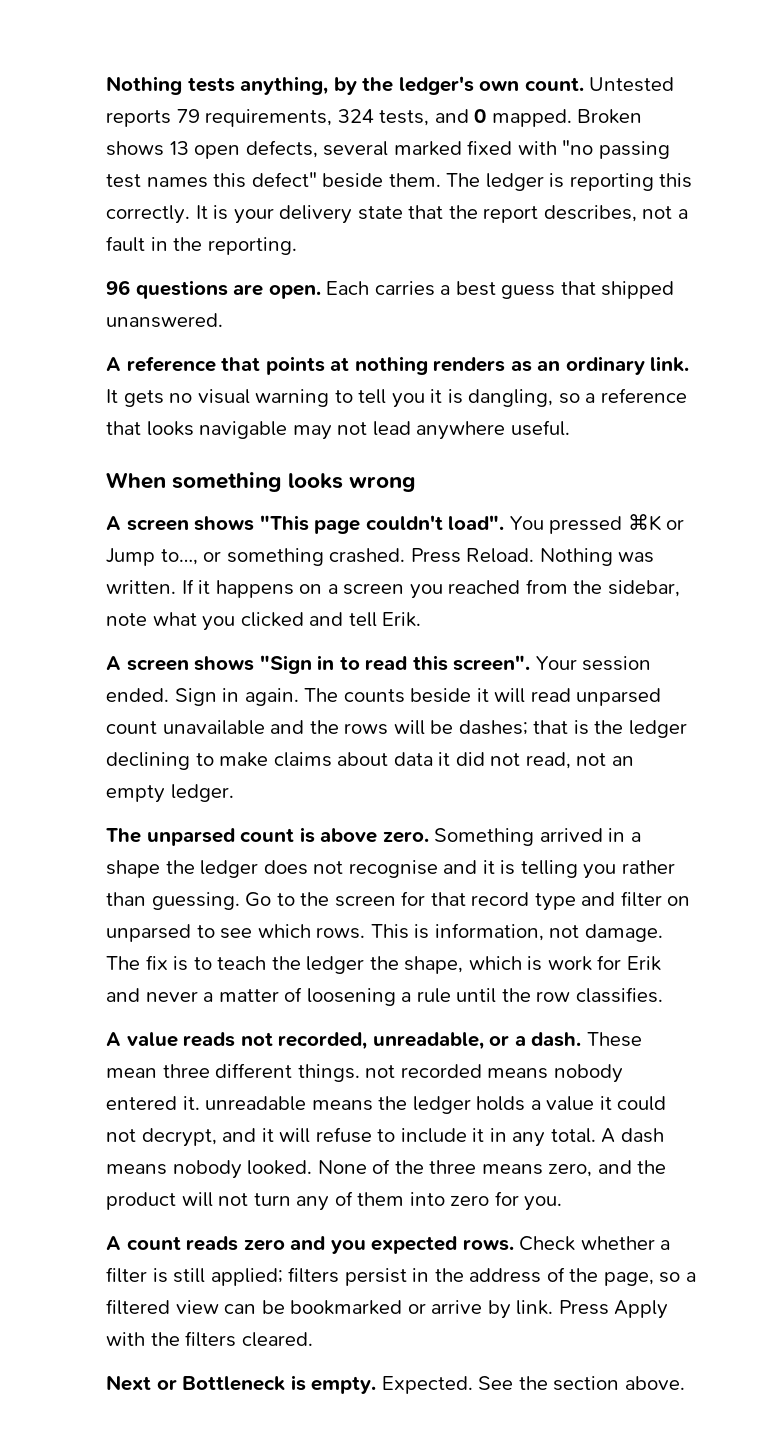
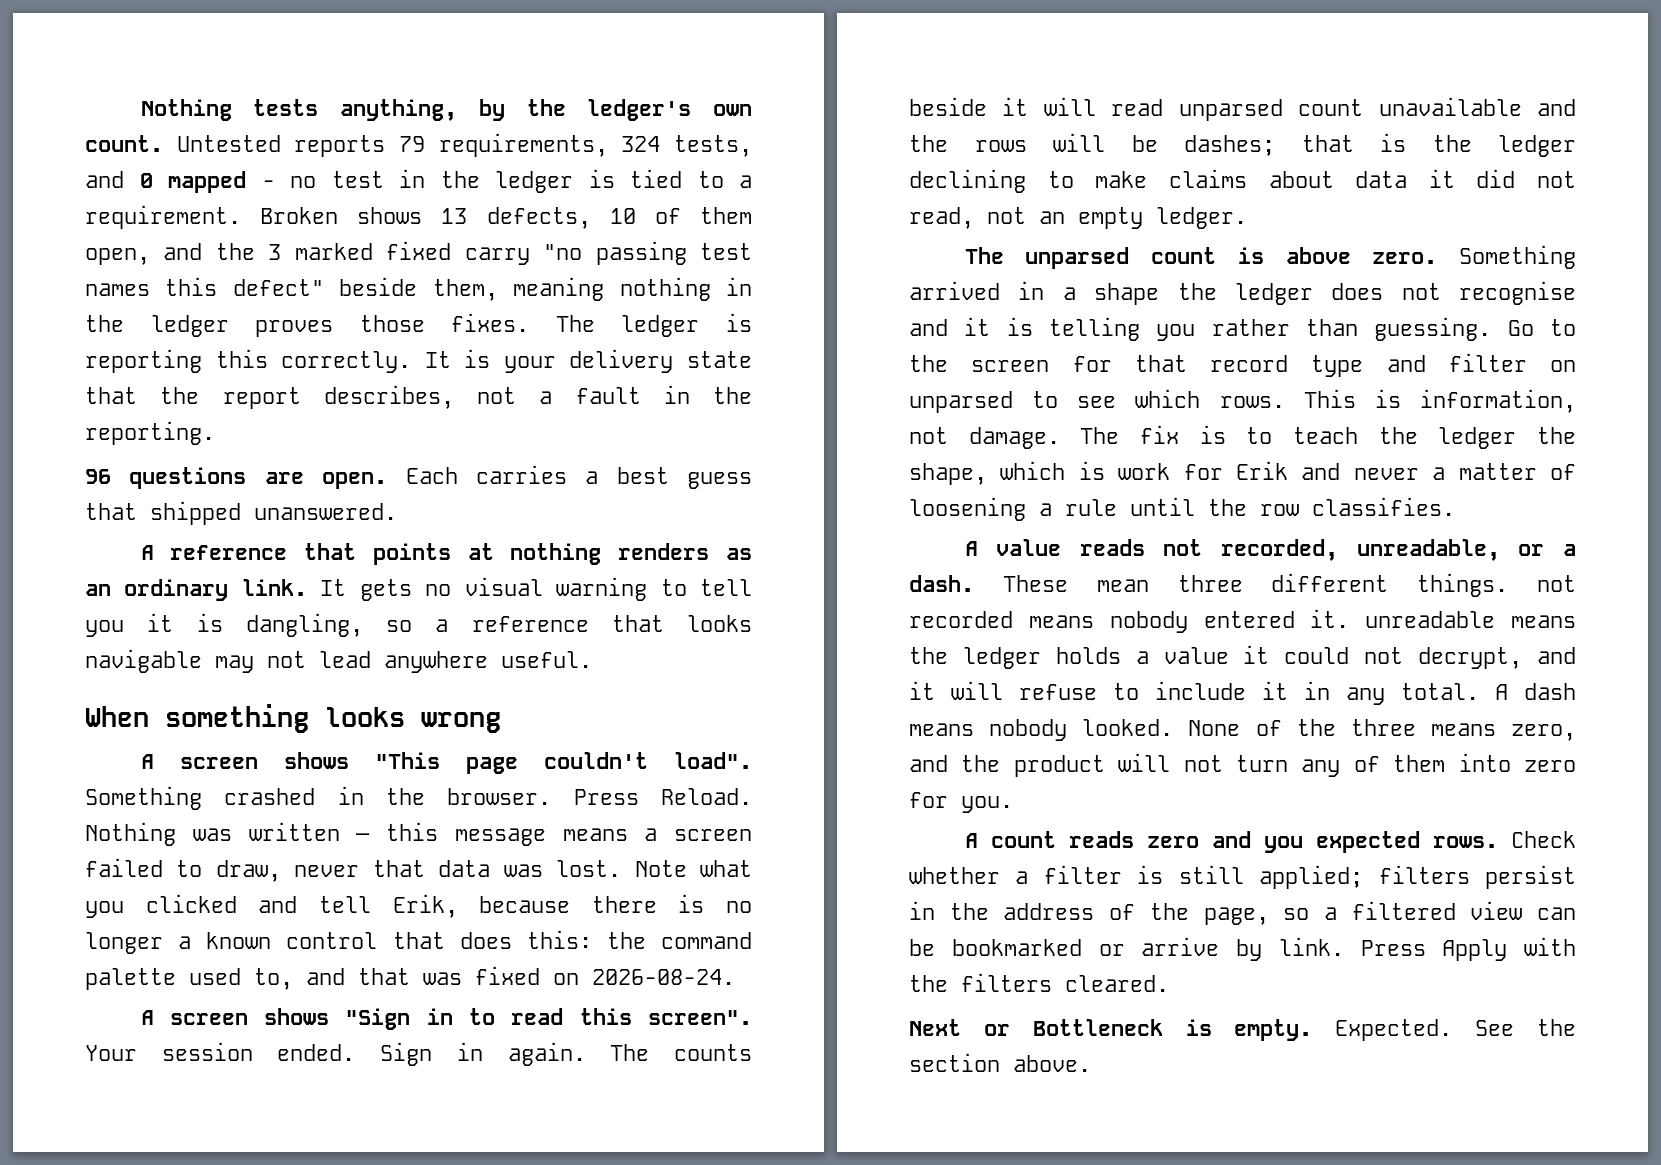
- Untested reports 79 requirements, 324 tests, and 0 mapped. Broken shows 13 open defects, several marked fixed with "no passing test names this defect" beside them.
+ Untested reports 79 requirements, 324 tests, and 0 mapped - no test in the ledger is tied to a requirement. Broken shows 13 defects, 10 of them open, and the 3 marked fixed carry "no passing test names this defect" beside them, meaning nothing in the ledger proves those fixes.
- You pressed ⌘K or Jump to…, or something crashed. Press Reload. Nothing was written. If it happens on a screen you reached from the sidebar, note what you clicked and tell Erik.
+ Something crashed in the browser. Press Reload. Nothing was written — this message means a screen failed to draw, never that data was lost. Note what you clicked and tell Erik, because there is no longer a known control that does this: the command palette used to, and that was fixed on 2026-08-24.

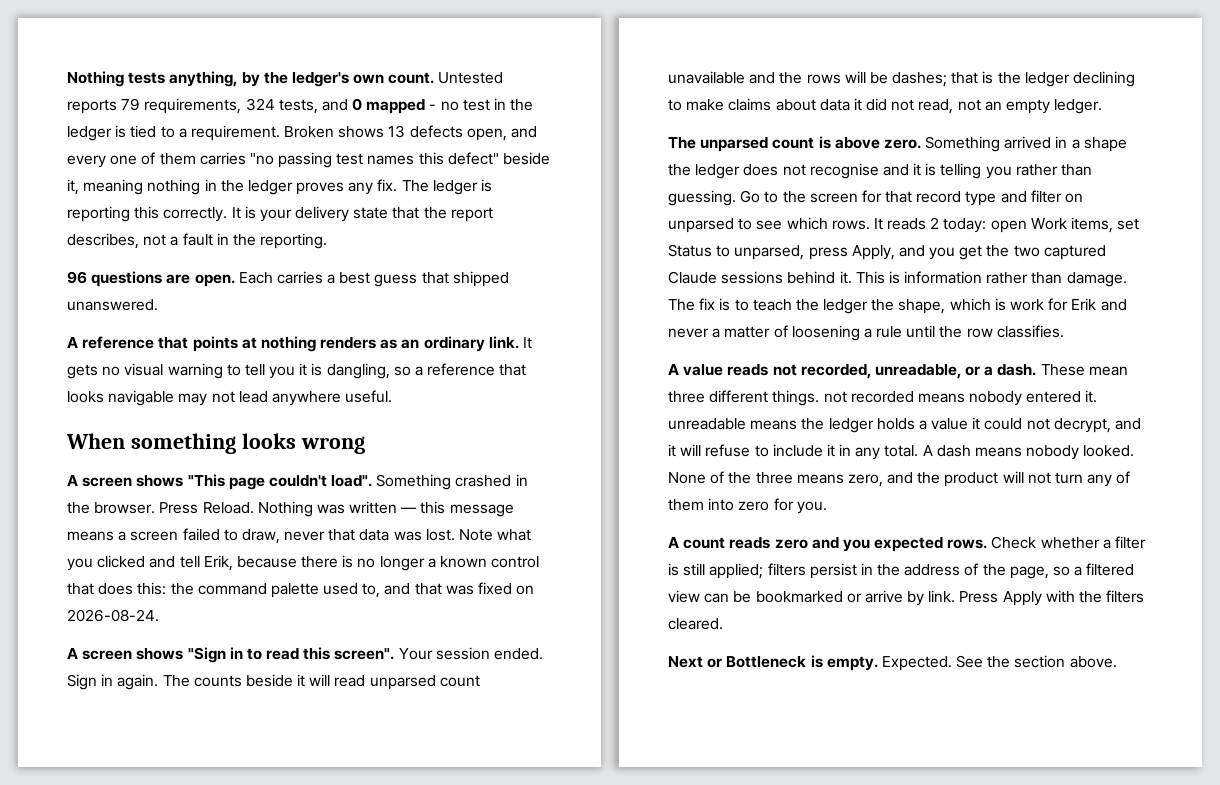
- Broken shows 13 defects, 10 of them open, and the 3 marked fixed carry "no passing test names this defect" beside them, meaning nothing in the ledger proves those fixes.
+ Broken shows 13 defects open, and every one of them carries "no passing test names this defect" beside it, meaning nothing in the ledger proves any fix.
- This is information, not damage.
+ It reads 2 today: open Work items, set Status to unparsed, press Apply, and you get the two captured Claude sessions behind it. This is information rather than damage.

